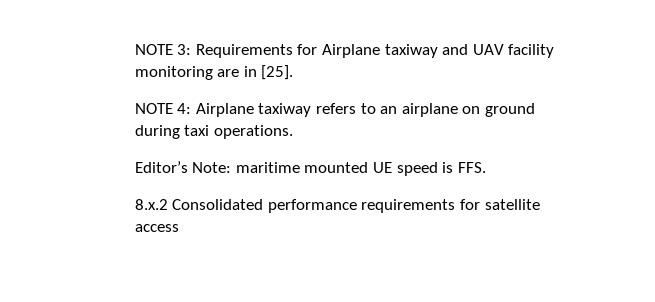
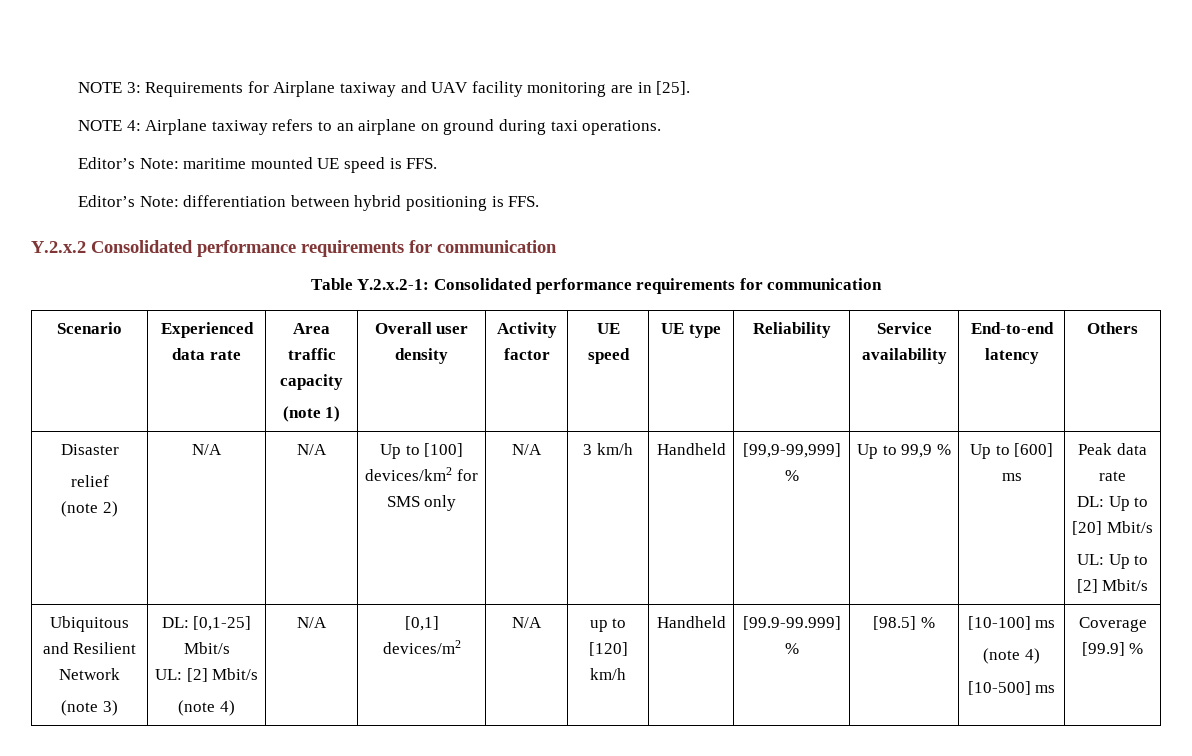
- 8.x.2 Consolidated performance requirements for satellite access
+ Editor’s Note: differentiation between hybrid positioning is FFS.
+ Y.2.x.2 Consolidated performance requirements for communication
+ Table Y.2.x.2-1: Consolidated performance requirements for communication
+ Scenario | Experienced data rate | Area traffic capacity
+ (note 1) | Overall user density | Activity factor | UE speed | UE type | Reliability | Service availability | End-to-end latency | Others
+ Disaster
+ relief
+ (note 2) | N/A | N/A | Up to [100] devices/km2 for SMS only | N/A | 3 km/h | Handheld | [99,9-99,999] % | Up to 99,9 % | Up to [600] ms | Peak data rate
+ DL: Up to [20] Mbit/s
+ UL: Up to [2] Mbit/s
+ Ubiquitous and Resilient Network
+ (note 3) | DL: [0,1-25] Mbit/s
+ UL: [2] Mbit/s
+ (note 4) | N/A | [0,1] devices/m2 | N/A | up to [120] km/h | Handheld | [99.9-99.999] % | [98.5] % | [10-100] ms
+ (note 4)
+ [10-500] ms | Coverage [99.9] %

